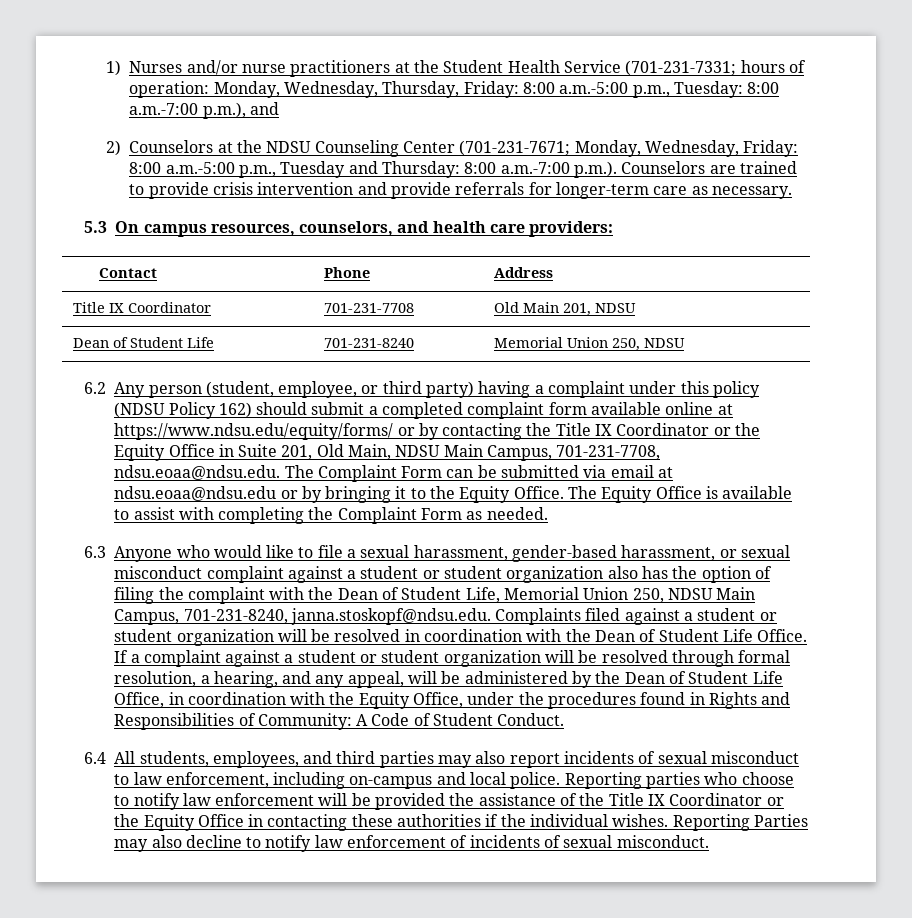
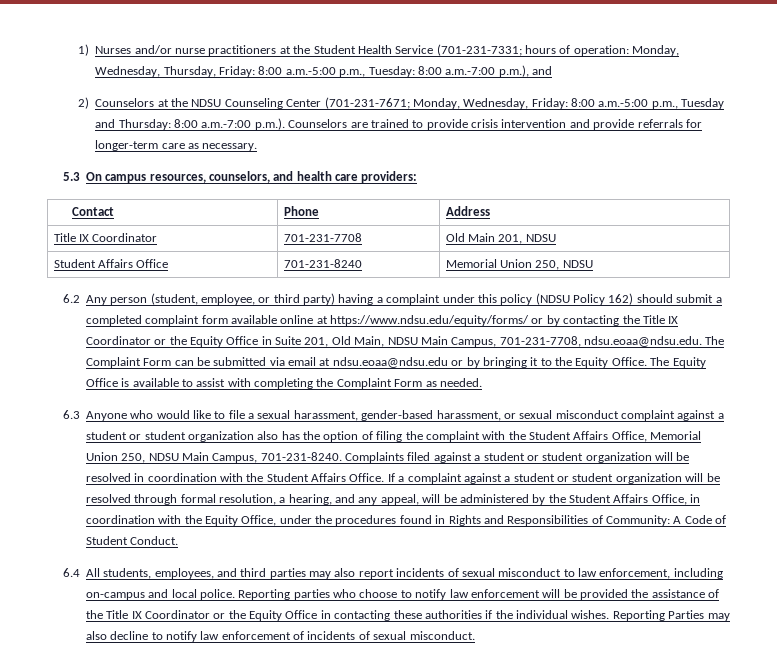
- Dean of Student Life | 701-231-8240 | Memorial Union 250, NDSU
+ Student Affairs Office | 701-231-8240 | Memorial Union 250, NDSU
- 6.3 Anyone who would like to file a sexual harassment, gender-based harassment, or sexual misconduct complaint against a student or student organization also has the option of filing the complaint with the Dean of Student Life, Memorial Union 250, NDSU Main Campus, 701-231-8240, janna.stoskopf@ndsu.edu. Complaints filed against a student or student organization will be resolved in coordination with the Dean of Student Life Office.
+ 6.3 Anyone who would like to file a sexual harassment, gender-based harassment, or sexual misconduct complaint against a student or student organization also has the option of filing the complaint with the Student Affairs Office, Memorial Union 250, NDSU Main Campus, 701-231-8240. Complaints filed against a student or student organization will be resolved in coordination with the Student Affairs Office.
- If a complaint against a student or student organization will be resolved through formal resolution, a hearing, and any appeal, will be administered by the Dean of Student Life Office, in coordination with the Equity Office, under the procedures found in Rights and Responsibilities of Community: A Code of Student Conduct.
+ If a complaint against a student or student organization will be resolved through formal resolution, a hearing, and any appeal, will be administered by the Student Affairs Office, in coordination with the Equity Office, under the procedures found in Rights and Responsibilities of Community: A Code of Student Conduct.

